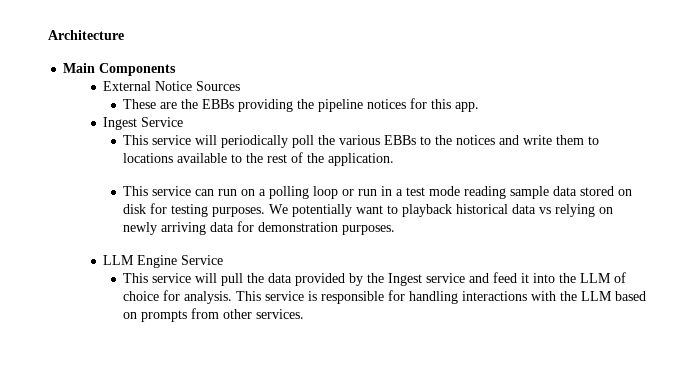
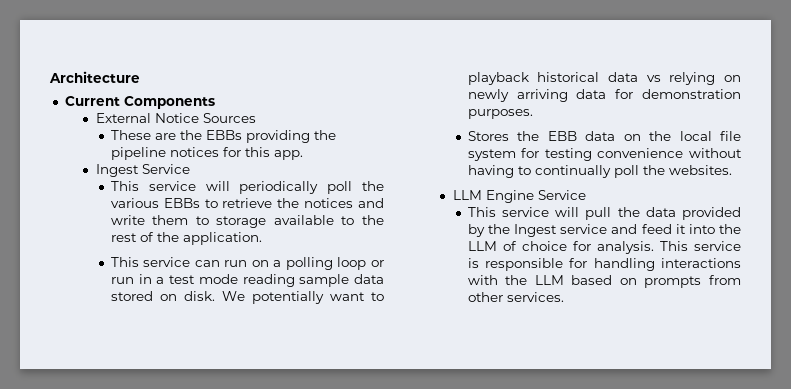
- Main Components
+ Current Components
- This service will periodically poll the various EBBs to the notices and write them to locations available to the rest of the application.
+ This service will periodically poll the various EBBs to retrieve the notices and write them to storage available to the rest of the application.
- This service can run on a polling loop or run in a test mode reading sample data stored on disk for testing purposes.
+ This service can run on a polling loop or run in a test mode reading sample data stored on disk.
+ Stores the EBB data on the local file system for testing convenience without having to continually poll the websites.

